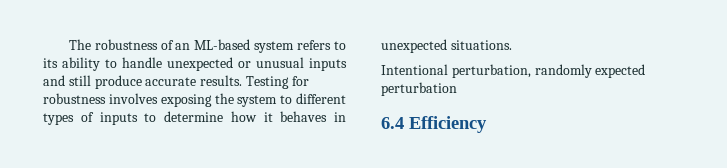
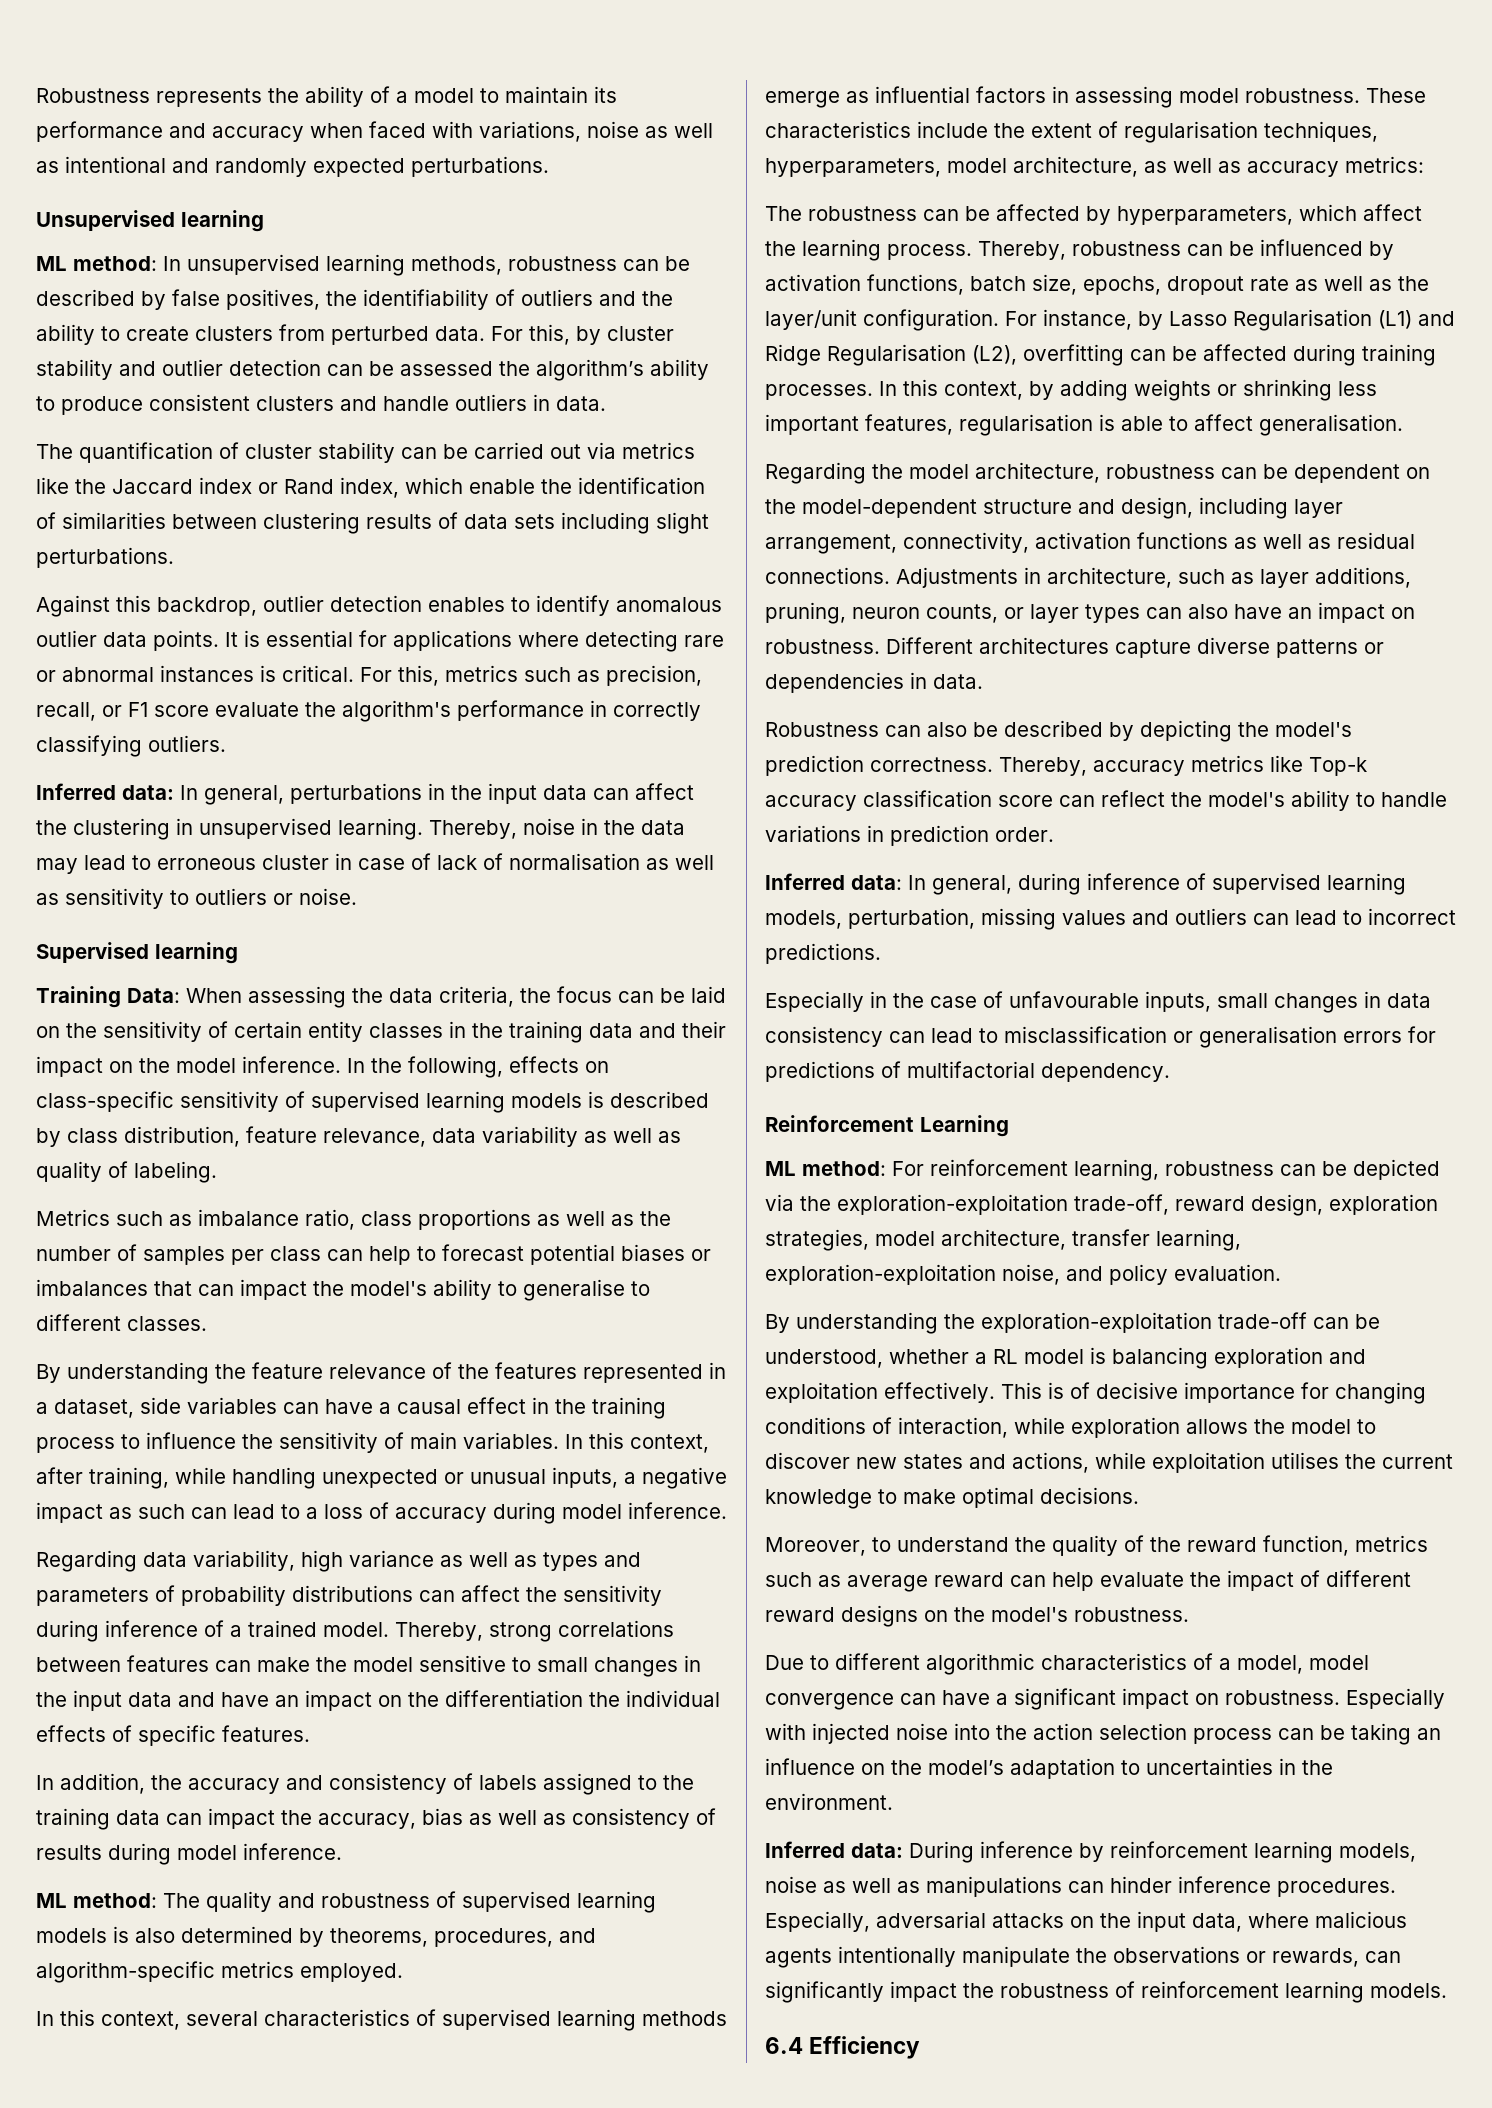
- The robustness of an ML-based system refers to its ability to handle unexpected or unusual inputs and still produce accurate results. Testing for robustness involves exposing the system to different types of inputs to determine how it behaves in unexpected situations.
- Intentional perturbation, randomly expected perturbation
+ Robustness represents the ability of a model to maintain its performance and accuracy when faced with variations, noise as well as intentional and randomly expected perturbations.
+ Unsupervised learning
+ ML method: In unsupervised learning methods, robustness can be described by false positives, the identifiability of outliers and the ability to create clusters from perturbed data. For this, by cluster stability and outlier detection can be assessed the algorithm’s ability to produce consistent clusters and handle outliers in data.
+ The quantification of cluster stability can be carried out via metrics like the Jaccard index or Rand index, which enable the identification of similarities between clustering results of data sets including slight perturbations.
+ Against this backdrop, outlier detection enables to identify anomalous outlier data points. It is essential for applications where detecting rare or abnormal instances is critical. For this, metrics such as precision, recall, or F1 score evaluate the algorithm's performance in correctly classifying outliers.
+ Inferred data: In general, perturbations in the input data can affect the clustering in unsupervised learning. Thereby, noise in the data may lead to erroneous cluster in case of lack of normalisation as well as sensitivity to outliers or noise.
+ Supervised learning
+ Training Data: When assessing the data criteria, the focus can be laid on the sensitivity of certain entity classes in the training data and their impact on the model inference. In the following, effects on class-specific sensitivity of supervised learning models is described by class distribution, feature relevance, data variability as well as quality of labeling.
+ Metrics such as imbalance ratio, class proportions as well as the number of samples per class can help to forecast potential biases or imbalances that can impact the model's ability to generalise to different classes.
+ By understanding the feature relevance of the features represented in a dataset, side variables can have a causal effect in the training process to influence the sensitivity of main variables. In this context, after training, while handling unexpected or unusual inputs, a negative impact as such can lead to a loss of accuracy during model inference.
+ Regarding data variability, high variance as well as types and parameters of probability distributions can affect the sensitivity during inference of a trained model. Thereby, strong correlations between features can make the model sensitive to small changes in the input data and have an impact on the differentiation the individual effects of specific features.
+ In addition, the accuracy and consistency of labels assigned to the training data can impact the accuracy, bias as well as consistency of results during model inference.
+ ML method: The quality and robustness of supervised learning models is also determined by theorems, procedures, and algorithm-specific metrics employed.
+ In this context, several characteristics of supervised learning methods emerge as influential factors in assessing model robustness. These characteristics include the extent of regularisation techniques, hyperparameters, model architecture, as well as accuracy metrics:
+ The robustness can be affected by hyperparameters, which affect the learning process. Thereby, robustness can be influenced by activation functions, batch size, epochs, dropout rate as well as the layer/unit configuration. For instance, by Lasso Regularisation (L1) and Ridge Regularisation (L2), overfitting can be affected during training processes. In this context, by adding weights or shrinking less important features, regularisation is able to affect generalisation.
+ Regarding the model architecture, robustness can be dependent on the model-dependent structure and design, including layer arrangement, connectivity, activation functions as well as residual connections. Adjustments in architecture, such as layer additions, pruning, neuron counts, or layer types can also have an impact on robustness. Different architectures capture diverse patterns or dependencies in data.
+ Robustness can also be described by depicting the model's prediction correctness. Thereby, accuracy metrics like Top-k accuracy classification score can reflect the model's ability to handle variations in prediction order.
+ Inferred data: In general, during inference of supervised learning models, perturbation, missing values and outliers can lead to incorrect predictions.
+ Especially in the case of unfavourable inputs, small changes in data consistency can lead to misclassification or generalisation errors for predictions of multifactorial dependency.
+ Reinforcement Learning
+ ML method: For reinforcement learning, robustness can be depicted via the exploration-exploitation trade-off, reward design, exploration strategies, model architecture, transfer learning, exploration-exploitation noise, and policy evaluation.
+ By understanding the exploration-exploitation trade-off can be understood, whether a RL model is balancing exploration and exploitation effectively. This is of decisive importance for changing conditions of interaction, while exploration allows the model to discover new states and actions, while exploitation utilises the current knowledge to make optimal decisions.
+ Moreover, to understand the quality of the reward function, metrics such as average reward can help evaluate the impact of different reward designs on the model's robustness.
+ Due to different algorithmic characteristics of a model, model convergence can have a significant impact on robustness. Especially with injected noise into the action selection process can be taking an influence on the model’s adaptation to uncertainties in the environment.
+ Inferred data: During inference by reinforcement learning models, noise as well as manipulations can hinder inference procedures. Especially, adversarial attacks on the input data, where malicious agents intentionally manipulate the observations or rewards, can significantly impact the robustness of reinforcement learning models.

